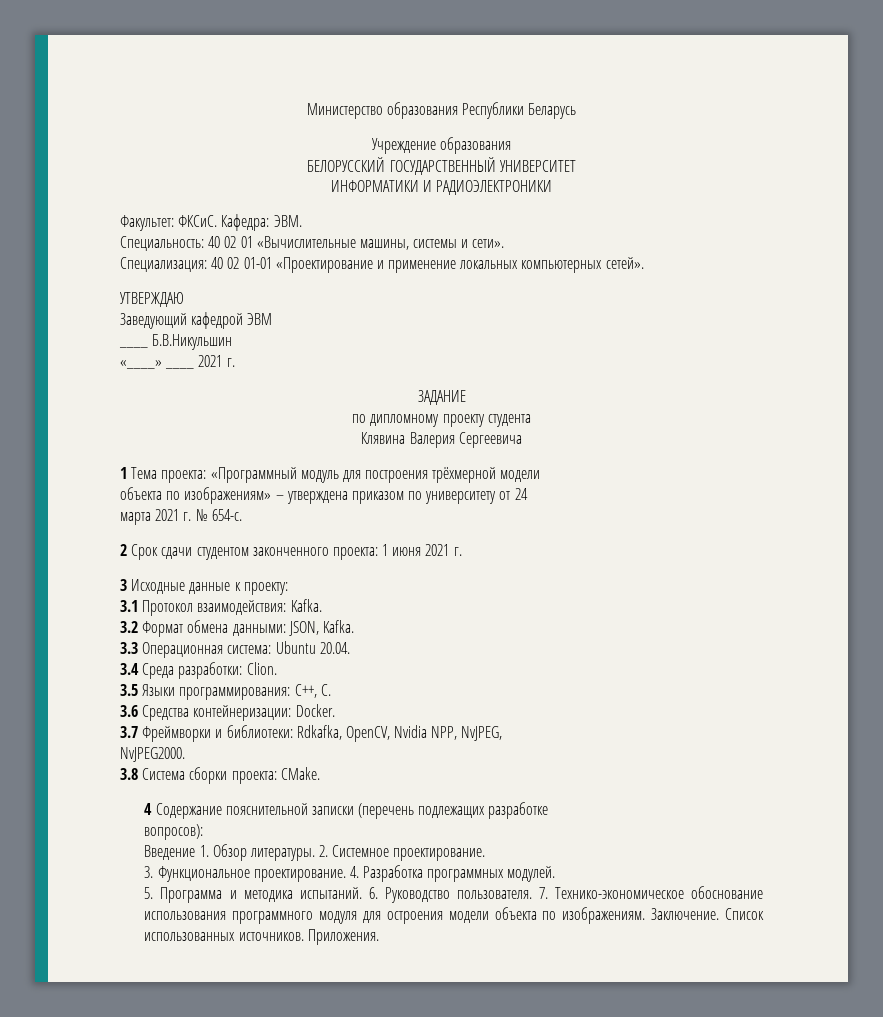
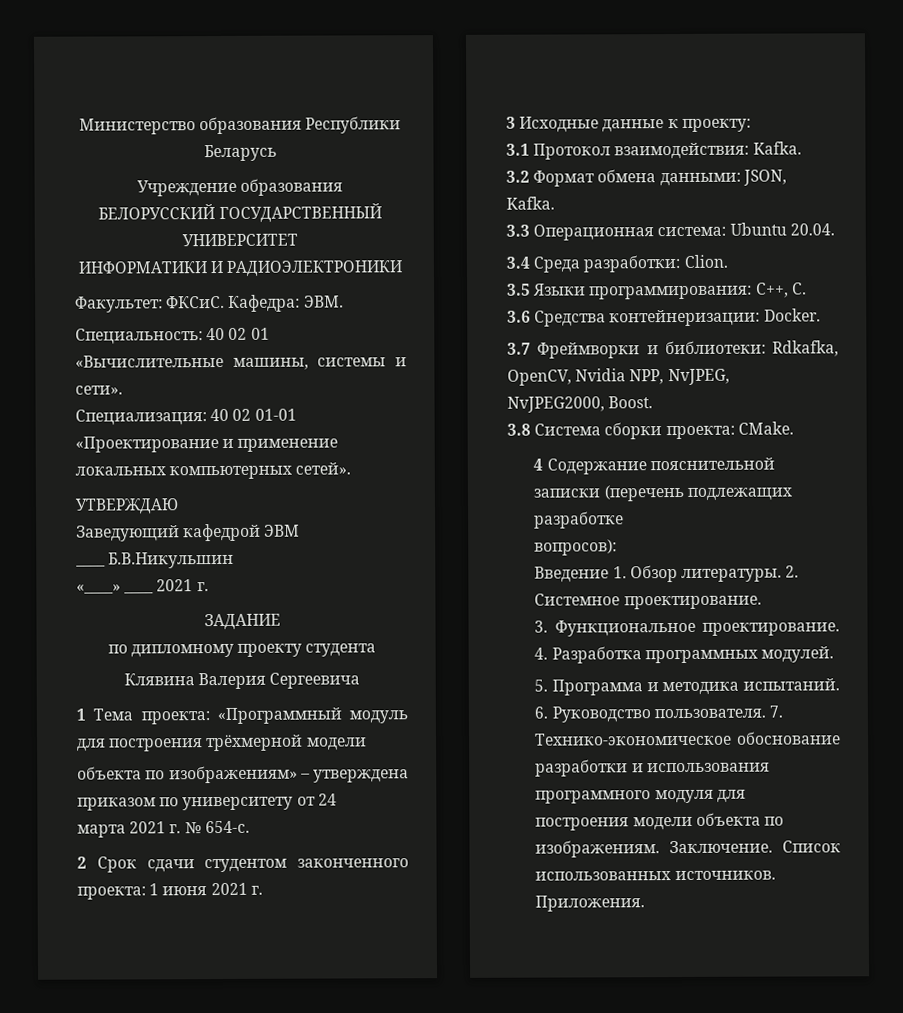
- NvJPEG2000.
+ NvJPEG2000, Boost.
- 7. Технико-экономическое обоснование использования программного модуля для остроения модели объекта по изображениям.
+ 7. Технико-экономическое обоснование разработки и использования программного модуля для построения модели объекта по изображениям.

